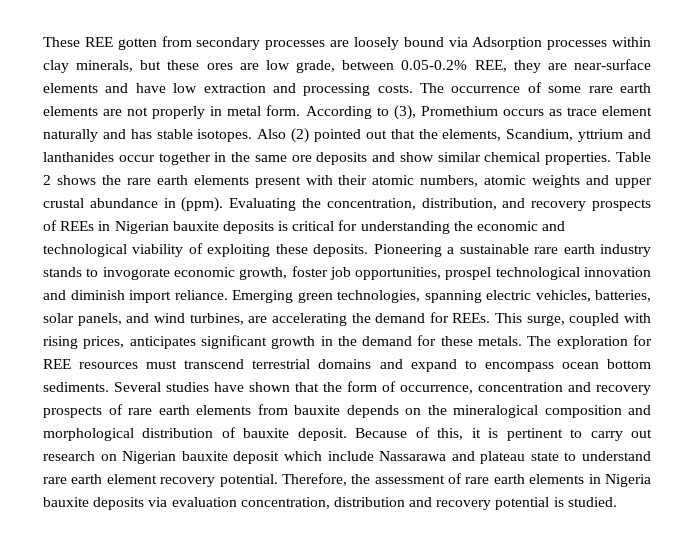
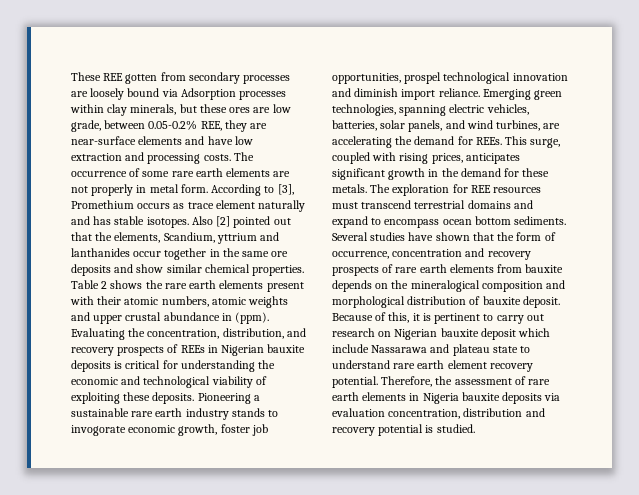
- According to (3), Promethium occurs as trace element naturally and has stable isotopes.
+ According to [3], Promethium occurs as trace element naturally and has stable isotopes.
- Also (2) pointed out that the elements, Scandium, yttrium and lanthanides occur together in the same ore deposits and show similar chemical properties.
+ Also [2] pointed out that the elements, Scandium, yttrium and lanthanides occur together in the same ore deposits and show similar chemical properties.

